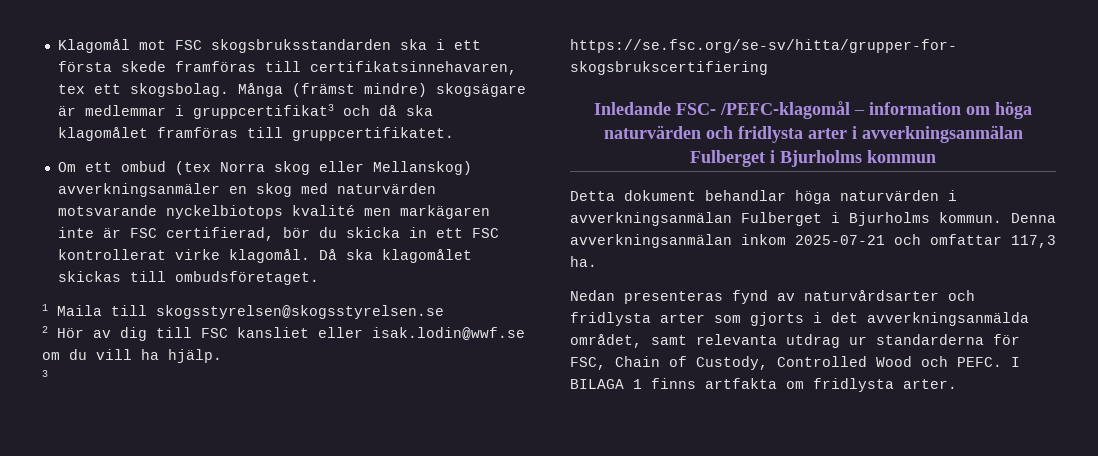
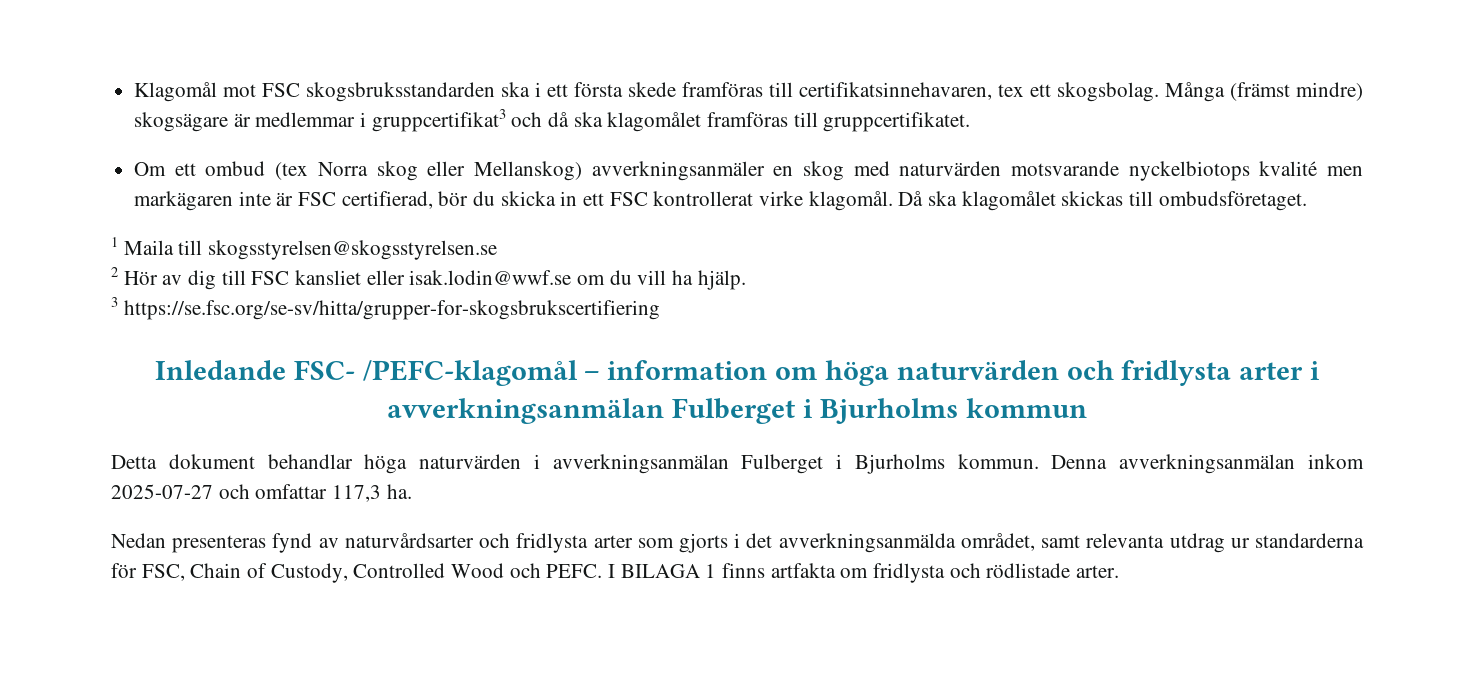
- Denna avverkningsanmälan inkom 2025-07-21 och omfattar 117,3 ha.
+ Denna avverkningsanmälan inkom 2025-07-27 och omfattar 117,3 ha.
- I BILAGA 1 finns artfakta om fridlysta arter.
+ I BILAGA 1 finns artfakta om fridlysta och rödlistade arter.

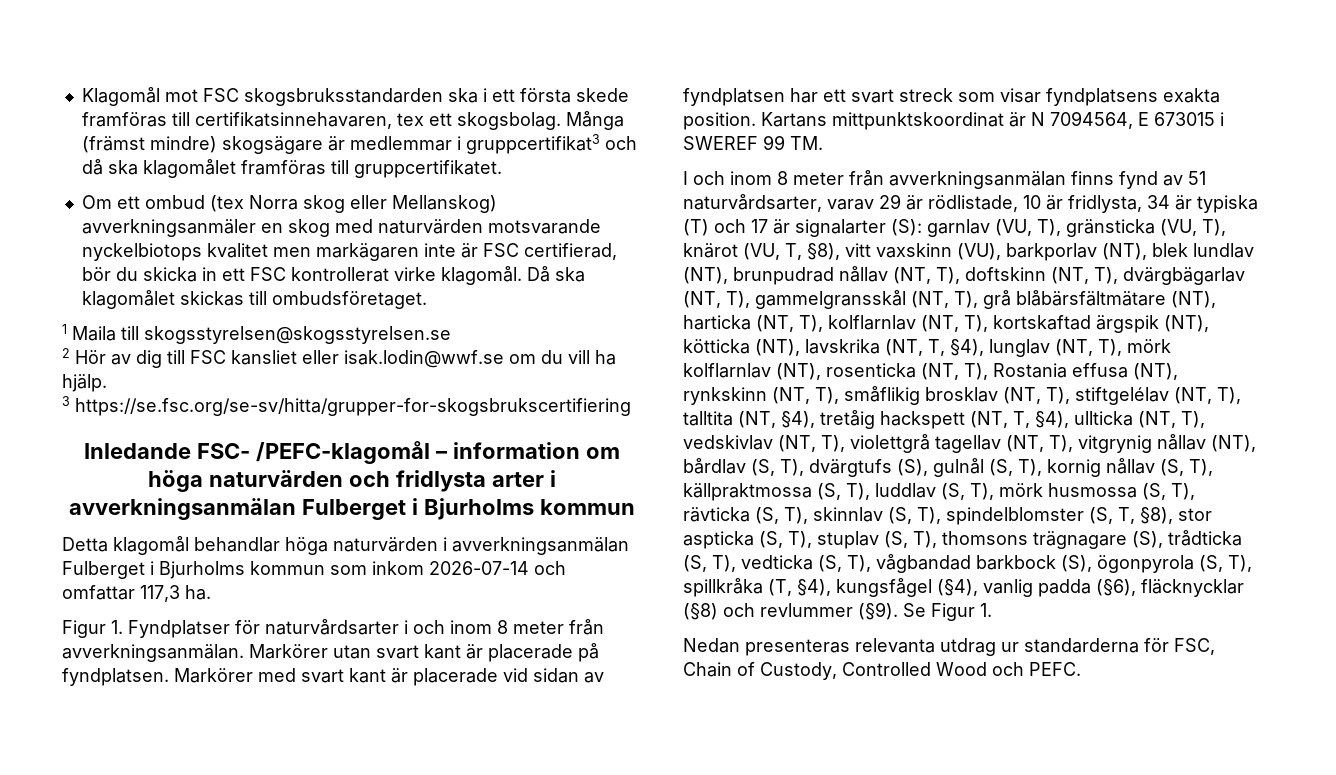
- Om ett ombud (tex Norra skog eller Mellanskog) avverkningsanmäler en skog med naturvärden motsvarande nyckelbiotops kvalité men markägaren inte är FSC certifierad, bör du skicka in ett FSC kontrollerat virke klagomål.
+ Om ett ombud (tex Norra skog eller Mellanskog) avverkningsanmäler en skog med naturvärden motsvarande nyckelbiotops kvalitet men markägaren inte är FSC certifierad, bör du skicka in ett FSC kontrollerat virke klagomål.
- Detta dokument behandlar höga naturvärden i avverkningsanmälan Fulberget i Bjurholms kommun. Denna avverkningsanmälan inkom 2025-07-27 och omfattar 117,3 ha.
+ Detta klagomål behandlar höga naturvärden i avverkningsanmälan Fulberget i Bjurholms kommun som inkom 2026-07-14 och omfattar 117,3 ha.
- Nedan presenteras fynd av naturvårdsarter och fridlysta arter som gjorts i det avverkningsanmälda området, samt relevanta utdrag ur standarderna för FSC, Chain of Custody, Controlled Wood och PEFC. I BILAGA 1 finns artfakta om fridlysta och rödlistade arter.
+ Figur 1. Fyndplatser för naturvårdsarter i och inom 8 meter från avverkningsanmälan. Markörer utan svart kant är placerade på fyndplatsen. Markörer med svart kant är placerade vid sidan av fyndplatsen har ett svart streck som visar fyndplatsens exakta position. Kartans mittpunktskoordinat är N 7094564, E 673015 i SWEREF 99 TM.
+ I och inom 8 meter från avverkningsanmälan finns fynd av 51 naturvårdsarter, varav 29 är rödlistade, 10 är fridlysta, 34 är typiska (T) och 17 är signalarter (S): garnlav (VU, T), gränsticka (VU, T), knärot (VU, T, §8), vitt vaxskinn (VU), barkporlav (NT), blek lundlav (NT), brunpudrad nållav (NT, T), doftskinn (NT, T), dvärgbägarlav (NT, T), gammelgransskål (NT, T), grå blåbärsfältmätare (NT), harticka (NT, T), kolflarnlav (NT, T), kortskaftad ärgspik (NT), kötticka (NT), lavskrika (NT, T, §4), lunglav (NT, T), mörk kolflarnlav (NT), rosenticka (NT, T), Rostania effusa (NT), rynkskinn (NT, T), småflikig brosklav (NT, T), stiftgelélav (NT, T), talltita (NT, §4), tretåig hackspett (NT, T, §4), ullticka (NT, T), vedskivlav (NT, T), violettgrå tagellav (NT, T), vitgrynig nållav (NT), bårdlav (S, T), dvärgtufs (S), gulnål (S, T), kornig nållav (S, T), källpraktmossa (S, T), luddlav (S, T), mörk husmossa (S, T), rävticka (S, T), skinnlav (S, T), spindelblomster (S, T, §8), stor aspticka (S, T), stuplav (S, T), thomsons trägnagare (S), trådticka (S, T), vedticka (S, T), vågbandad barkbock (S), ögonpyrola (S, T), spillkråka (T, §4), kungsfågel (§4), vanlig padda (§6), fläcknycklar (§8) och revlummer (§9). Se Figur 1.
+ Nedan presenteras relevanta utdrag ur standarderna för FSC, Chain of Custody, Controlled Wood och PEFC.

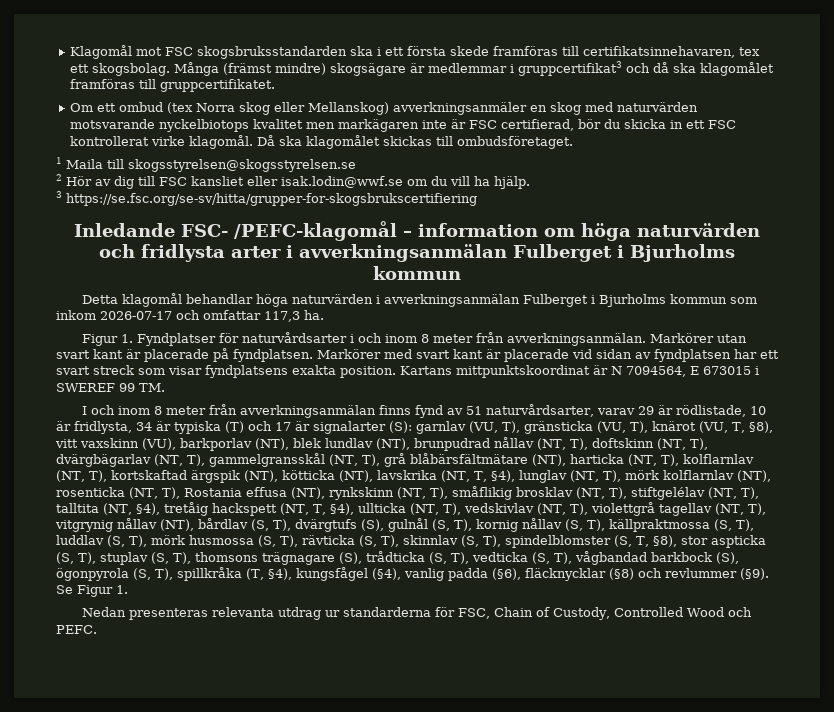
- Detta klagomål behandlar höga naturvärden i avverkningsanmälan Fulberget i Bjurholms kommun som inkom 2026-07-14 och omfattar 117,3 ha.
+ Detta klagomål behandlar höga naturvärden i avverkningsanmälan Fulberget i Bjurholms kommun som inkom 2026-07-17 och omfattar 117,3 ha.

